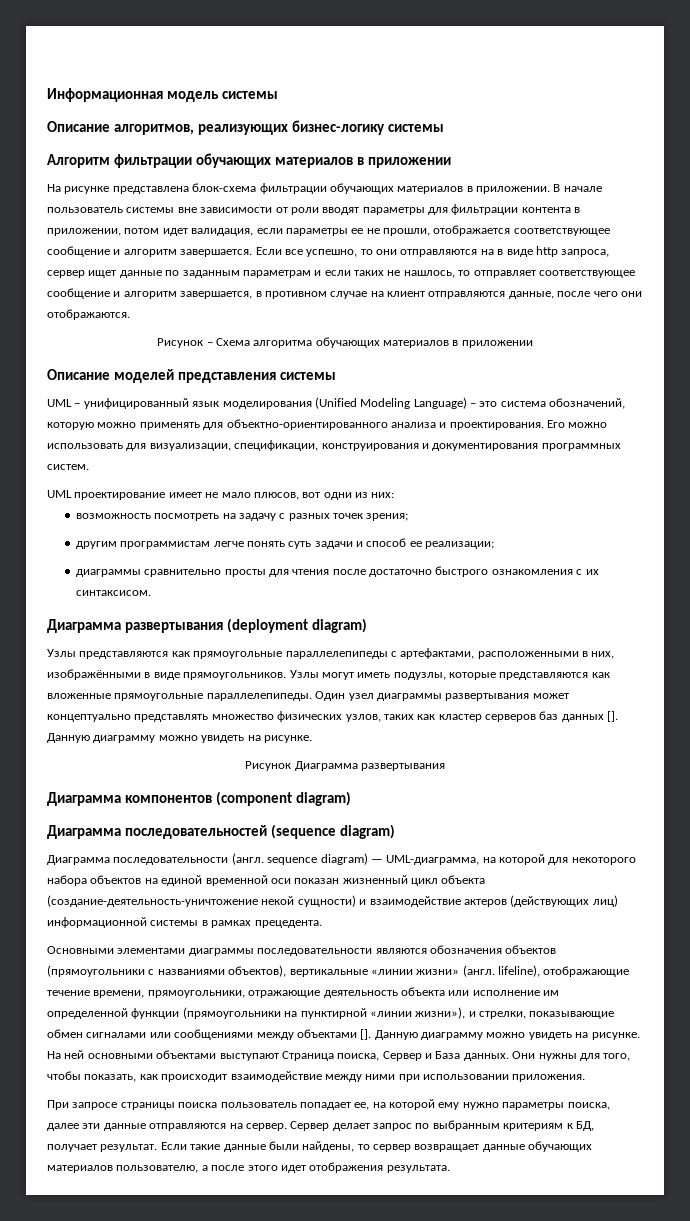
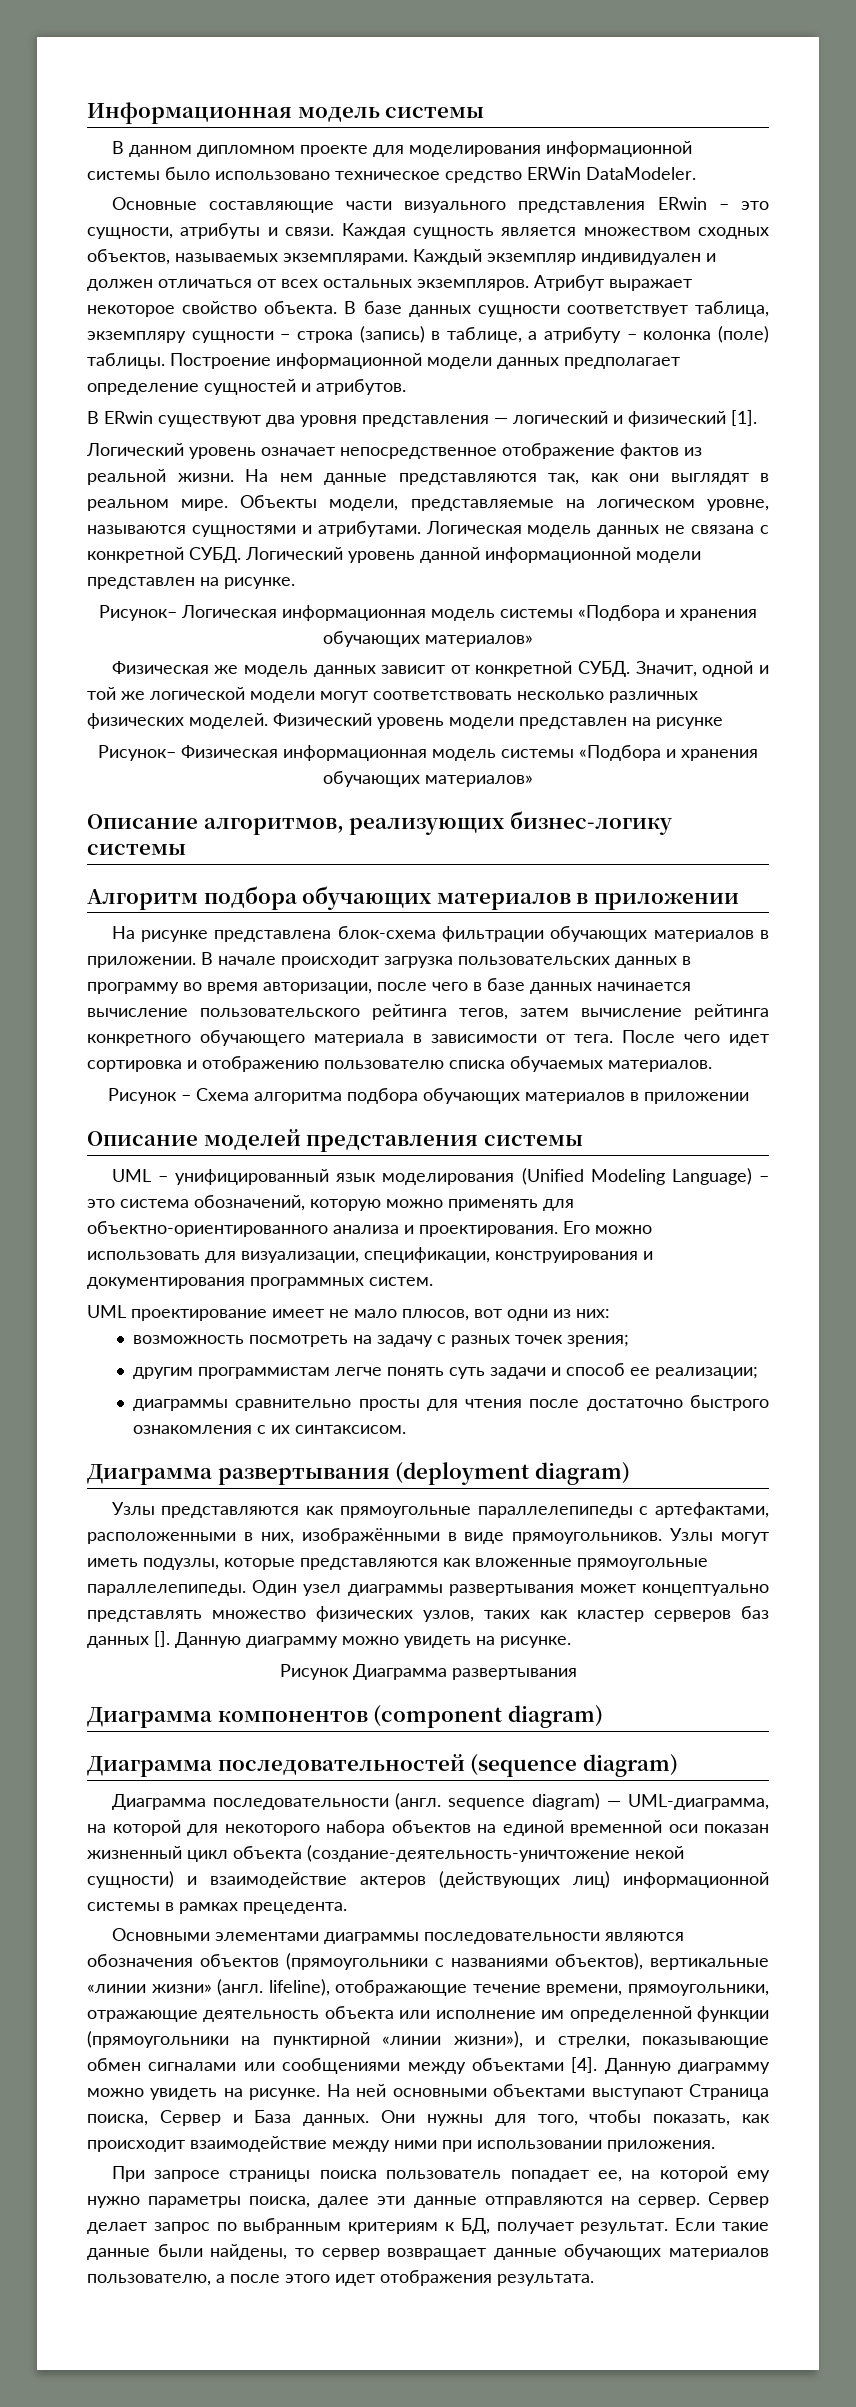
+ В данном дипломном проекте для моделирования информационной системы было использовано техническое средство ERWin DataModeler.
+ Основные составляющие части визуального представления ERwin – это сущности, атрибуты и связи. Каждая сущность является множеством сходных объектов, называемых экземплярами. Каждый экземпляр индивидуален и должен отличаться от всех остальных экземпляров. Атрибут выражает некоторое свойство объекта. В базе данных сущности соответствует таблица, экземпляру сущности − строка (запись) в таблице, а атрибуту – колонка (поле) таблицы. Построение информационной модели данных предполагает определение сущностей и атрибутов.
+ В ERwin существуют два уровня представления — логический и физический [1].
+ Логический уровень означает непосредственное отображение фактов из реальной жизни. На нем данные представляются так, как они выглядят в реальном мире. Объекты модели, представляемые на логическом уровне, называются сущностями и атрибутами. Логическая модель данных не связана с конкретной СУБД. Логический уровень данной информационной модели представлен на рисунке.
+ Рисунок– Логическая информационная модель системы «Подбора и хранения обучающих материалов»
+ Физическая же модель данных зависит от конкретной СУБД. Значит, одной и той же логической модели могут соответствовать несколько различных физических моделей. Физический уровень модели представлен на рисунке
+ Рисунок– Физическая информационная модель системы «Подбора и хранения обучающих материалов»
- Алгоритм фильтрации обучающих материалов в приложении
+ Алгоритм подбора обучающих материалов в приложении
- В начале пользователь системы вне зависимости от роли вводят параметры для фильтрации контента в приложении, потом идет валидация, если параметры ее не прошли, отображается соответствующее сообщение и алгоритм завершается. Если все успешно, то они отправляются на в виде http запроса, сервер ищет данные по заданным параметрам и если таких не нашлось, то отправляет соответствующее сообщение и алгоритм завершается, в противном случае на клиент отправляются данные, после чего они отображаются.
+ В начале происходит загрузка пользовательских данных в программу во время авторизации, после чего в базе данных начинается вычисление пользовательского рейтинга тегов, затем вычисление рейтинга конкретного обучающего материала в зависимости от тега. После чего идет сортировка и отображению пользователю списка обучаемых материалов.
- Рисунок – Схема алгоритма обучающих материалов в приложении
+ Рисунок – Схема алгоритма подбора обучающих материалов в приложении
- Основными элементами диаграммы последовательности являются обозначения объектов (прямоугольники с названиями объектов), вертикальные «линии жизни» (англ. lifeline), отображающие течение времени, прямоугольники, отражающие деятельность объекта или исполнение им определенной функции (прямоугольники на пунктирной «линии жизни»), и стрелки, показывающие обмен сигналами или сообщениями между объектами [].
+ Основными элементами диаграммы последовательности являются обозначения объектов (прямоугольники с названиями объектов), вертикальные «линии жизни» (англ. lifeline), отображающие течение времени, прямоугольники, отражающие деятельность объекта или исполнение им определенной функции (прямоугольники на пунктирной «линии жизни»), и стрелки, показывающие обмен сигналами или сообщениями между объектами [4].

